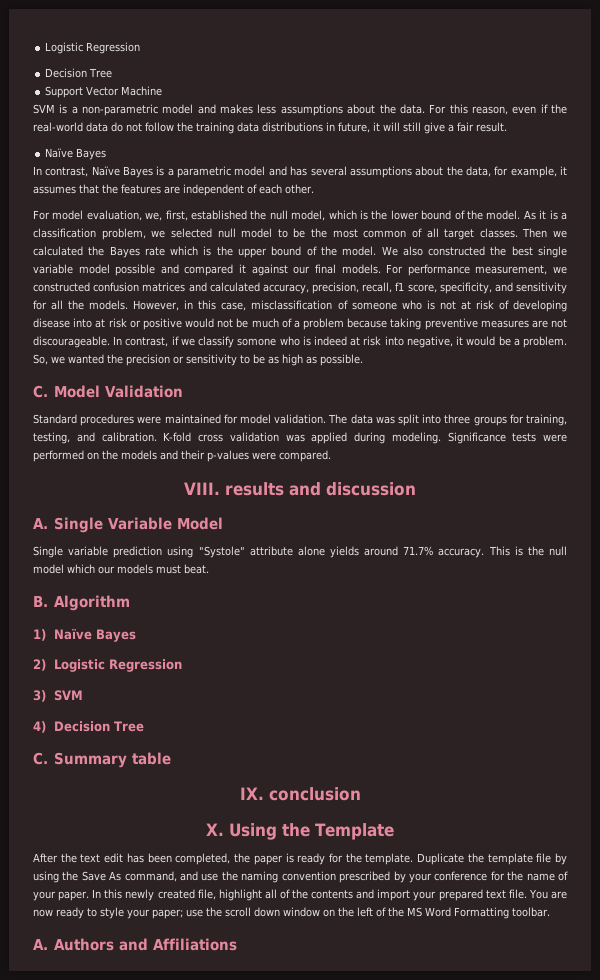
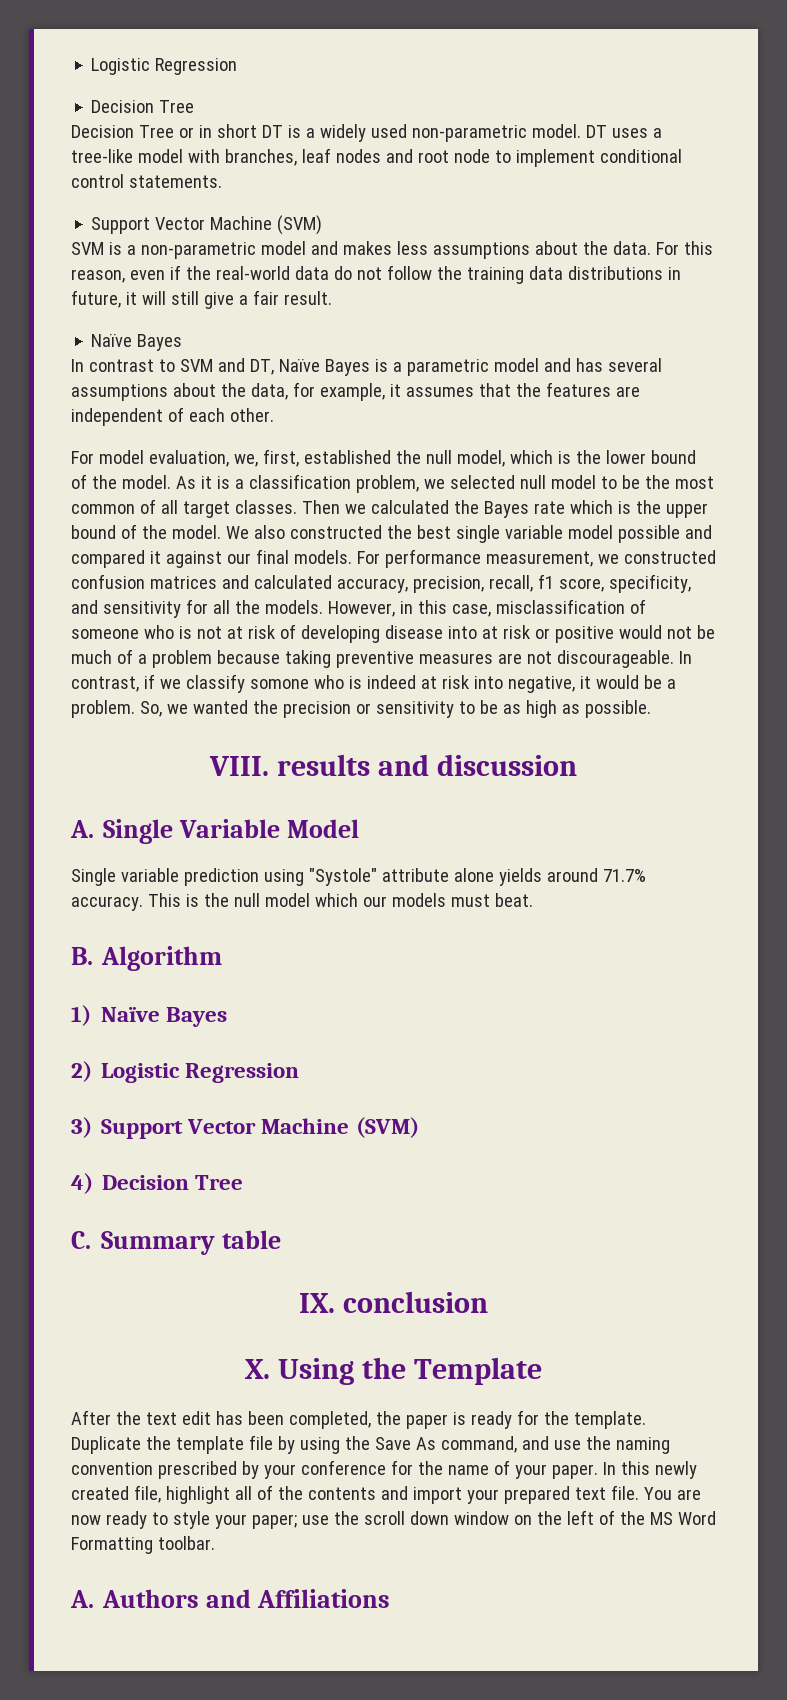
- Support Vector Machine
+ Decision Tree or in short DT is a widely used non-parametric model. DT uses a tree-like model with branches, leaf nodes and root node to implement conditional control statements.
+ Support Vector Machine (SVM)
- In contrast, Naïve Bayes is a parametric model and has several assumptions about the data, for example, it assumes that the features are independent of each other.
+ In contrast to SVM and DT, Naïve Bayes is a parametric model and has several assumptions about the data, for example, it assumes that the features are independent of each other.
- C. Model Validation
- Standard procedures were maintained for model validation. The data was split into three groups for training, testing, and calibration. K-fold cross validation was applied during modeling. Significance tests were performed on the models and their p-values were compared.
- 3) SVM
+ 3) Support Vector Machine (SVM)

